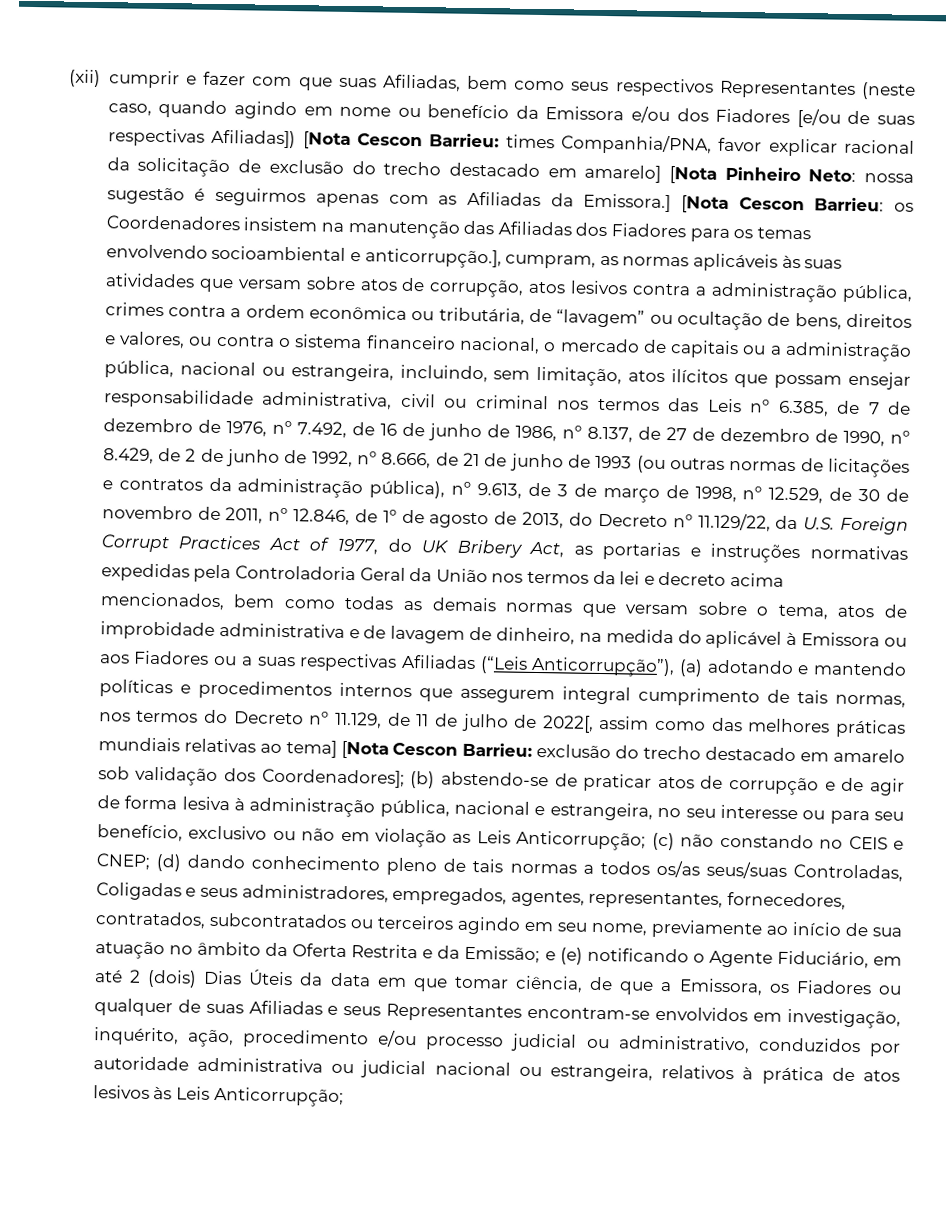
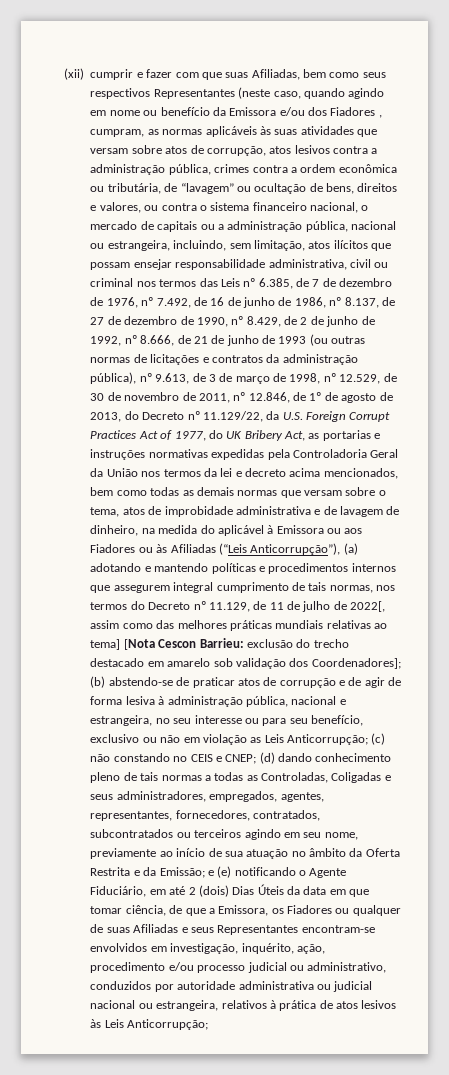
- (xii) cumprir e fazer com que suas Afiliadas, bem como seus respectivos Representantes (neste caso, quando agindo em nome ou benefício da Emissora e/ou dos Fiadores [e/ou de suas respectivas Afiliadas]) [Nota Cescon Barrieu: times Companhia/PNA, favor explicar racional da solicitação de exclusão do trecho destacado em amarelo] [Nota Pinheiro Neto: nossa sugestão é seguirmos apenas com as Afiliadas da Emissora.] [Nota Cescon Barrieu: os Coordenadores insistem na manutenção das Afiliadas dos Fiadores para os temas envolvendo socioambiental e anticorrupção.], cumpram, as normas aplicáveis às suas atividades que versam sobre atos de corrupção, atos lesivos contra a administração pública, crimes contra a ordem econômica ou tributária, de “lavagem” ou ocultação de bens, direitos e valores, ou contra o sistema financeiro nacional, o mercado de capitais ou a administração pública, nacional ou estrangeira, incluindo, sem limitação, atos ilícitos que possam ensejar responsabilidade administrativa, civil ou criminal nos termos das Leis nº 6.385, de 7 de dezembro de 1976, nº 7.492, de 16 de junho de 1986, nº 8.137, de 27 de dezembro de 1990, nº 8.429, de 2 de junho de 1992, nº 8.666, de 21 de junho de 1993 (ou outras normas de licitações e contratos da administração pública), nº 9.613, de 3 de março de 1998, nº 12.529, de 30 de novembro de 2011, nº 12.846, de 1º de agosto de 2013, do Decreto nº 11.129/22, da U.S. Foreign Corrupt Practices Act of 1977, do UK Bribery Act, as portarias e instruções normativas expedidas pela Controladoria Geral da União nos termos da lei e decreto acima mencionados, bem como todas as demais normas que versam sobre o tema, atos de improbidade administrativa e de lavagem de dinheiro, na medida do aplicável à Emissora ou aos Fiadores ou a suas respectivas Afiliadas (“Leis Anticorrupção”), (a) adotando e mantendo políticas e procedimentos internos que assegurem integral cumprimento de tais normas, nos termos do Decreto nº 11.129, de 11 de julho de 2022[, assim como das melhores práticas mundiais relativas ao tema] [Nota Cescon Barrieu:
+ (xii) cumprir e fazer com que suas Afiliadas, bem como seus respectivos Representantes (neste caso, quando agindo em nome ou benefício da Emissora e/ou dos Fiadores , cumpram, as normas aplicáveis às suas atividades que versam sobre atos de corrupção, atos lesivos contra a administração pública, crimes contra a ordem econômica ou tributária, de “lavagem” ou ocultação de bens, direitos e valores, ou contra o sistema financeiro nacional, o mercado de capitais ou a administração pública, nacional ou estrangeira, incluindo, sem limitação, atos ilícitos que possam ensejar responsabilidade administrativa, civil ou criminal nos termos das Leis nº 6.385, de 7 de dezembro de 1976, nº 7.492, de 16 de junho de 1986, nº 8.137, de 27 de dezembro de 1990, nº 8.429, de 2 de junho de 1992, nº 8.666, de 21 de junho de 1993 (ou outras normas de licitações e contratos da administração pública), nº 9.613, de 3 de março de 1998, nº 12.529, de 30 de novembro de 2011, nº 12.846, de 1º de agosto de 2013, do Decreto nº 11.129/22, da U.S. Foreign Corrupt Practices Act of 1977, do UK Bribery Act, as portarias e instruções normativas expedidas pela Controladoria Geral da União nos termos da lei e decreto acima mencionados, bem como todas as demais normas que versam sobre o tema, atos de improbidade administrativa e de lavagem de dinheiro, na medida do aplicável à Emissora ou aos Fiadores ou às Afiliadas (“Leis Anticorrupção”), (a) adotando e mantendo políticas e procedimentos internos que assegurem integral cumprimento de tais normas, nos termos do Decreto nº 11.129, de 11 de julho de 2022[, assim como das melhores práticas mundiais relativas ao tema] [Nota Cescon Barrieu:
- (d) dando conhecimento pleno de tais normas a todos os/as seus/suas Controladas, Coligadas e seus administradores, empregados, agentes, representantes, fornecedores, contratados, subcontratados ou terceiros agindo em seu nome, previamente ao início de sua atuação no âmbito da Oferta Restrita e da Emissão;
+ (d) dando conhecimento pleno de tais normas a todas as Controladas, Coligadas e seus administradores, empregados, agentes, representantes, fornecedores, contratados, subcontratados ou terceiros agindo em seu nome, previamente ao início de sua atuação no âmbito da Oferta Restrita e da Emissão;

